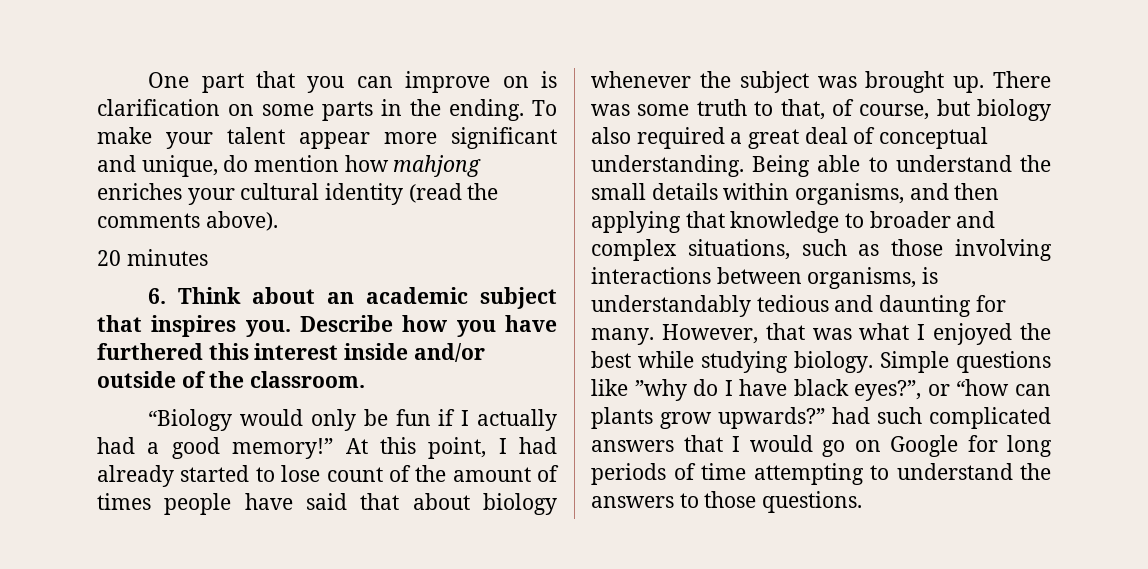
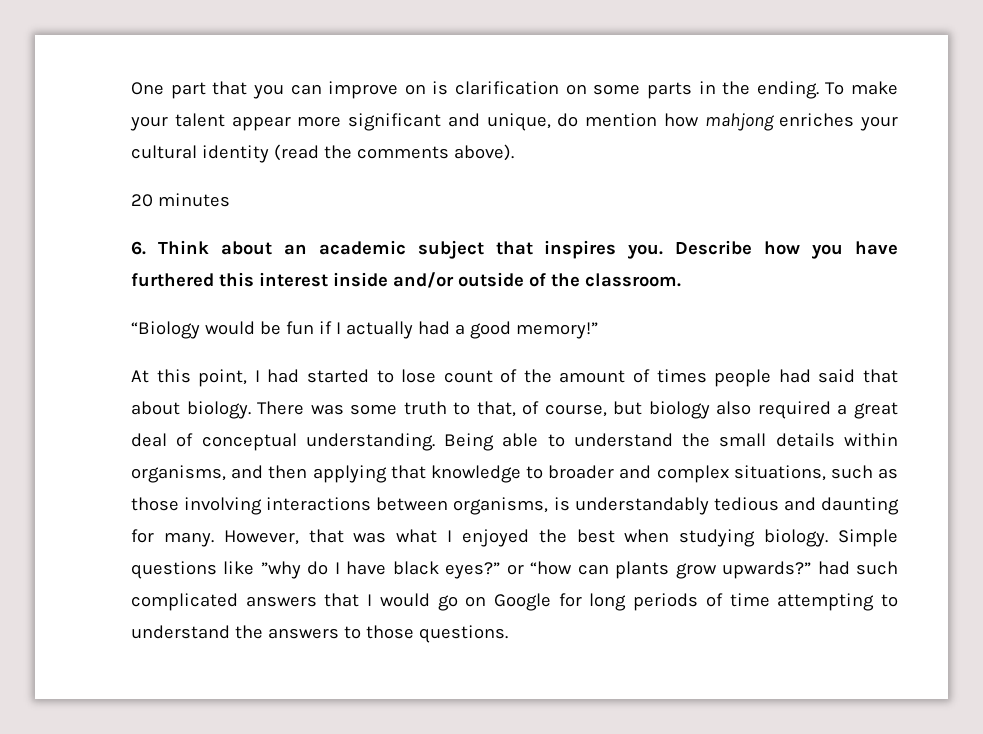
- “Biology would only be fun if I actually had a good memory!” At this point, I had already started to lose count of the amount of times people have said that about biology whenever the subject was brought up.
+ “Biology would be fun if I actually had a good memory!”
+ At this point, I had started to lose count of the amount of times people had said that about biology.
- However, that was what I enjoyed the best while studying biology.
+ However, that was what I enjoyed the best when studying biology.
- Simple questions like ”why do I have black eyes?”, or “how can plants grow upwards?” had such complicated answers that I would go on Google for long periods of time attempting to understand the answers to those questions.
+ Simple questions like ”why do I have black eyes?” or “how can plants grow upwards?” had such complicated answers that I would go on Google for long periods of time attempting to understand the answers to those questions.

